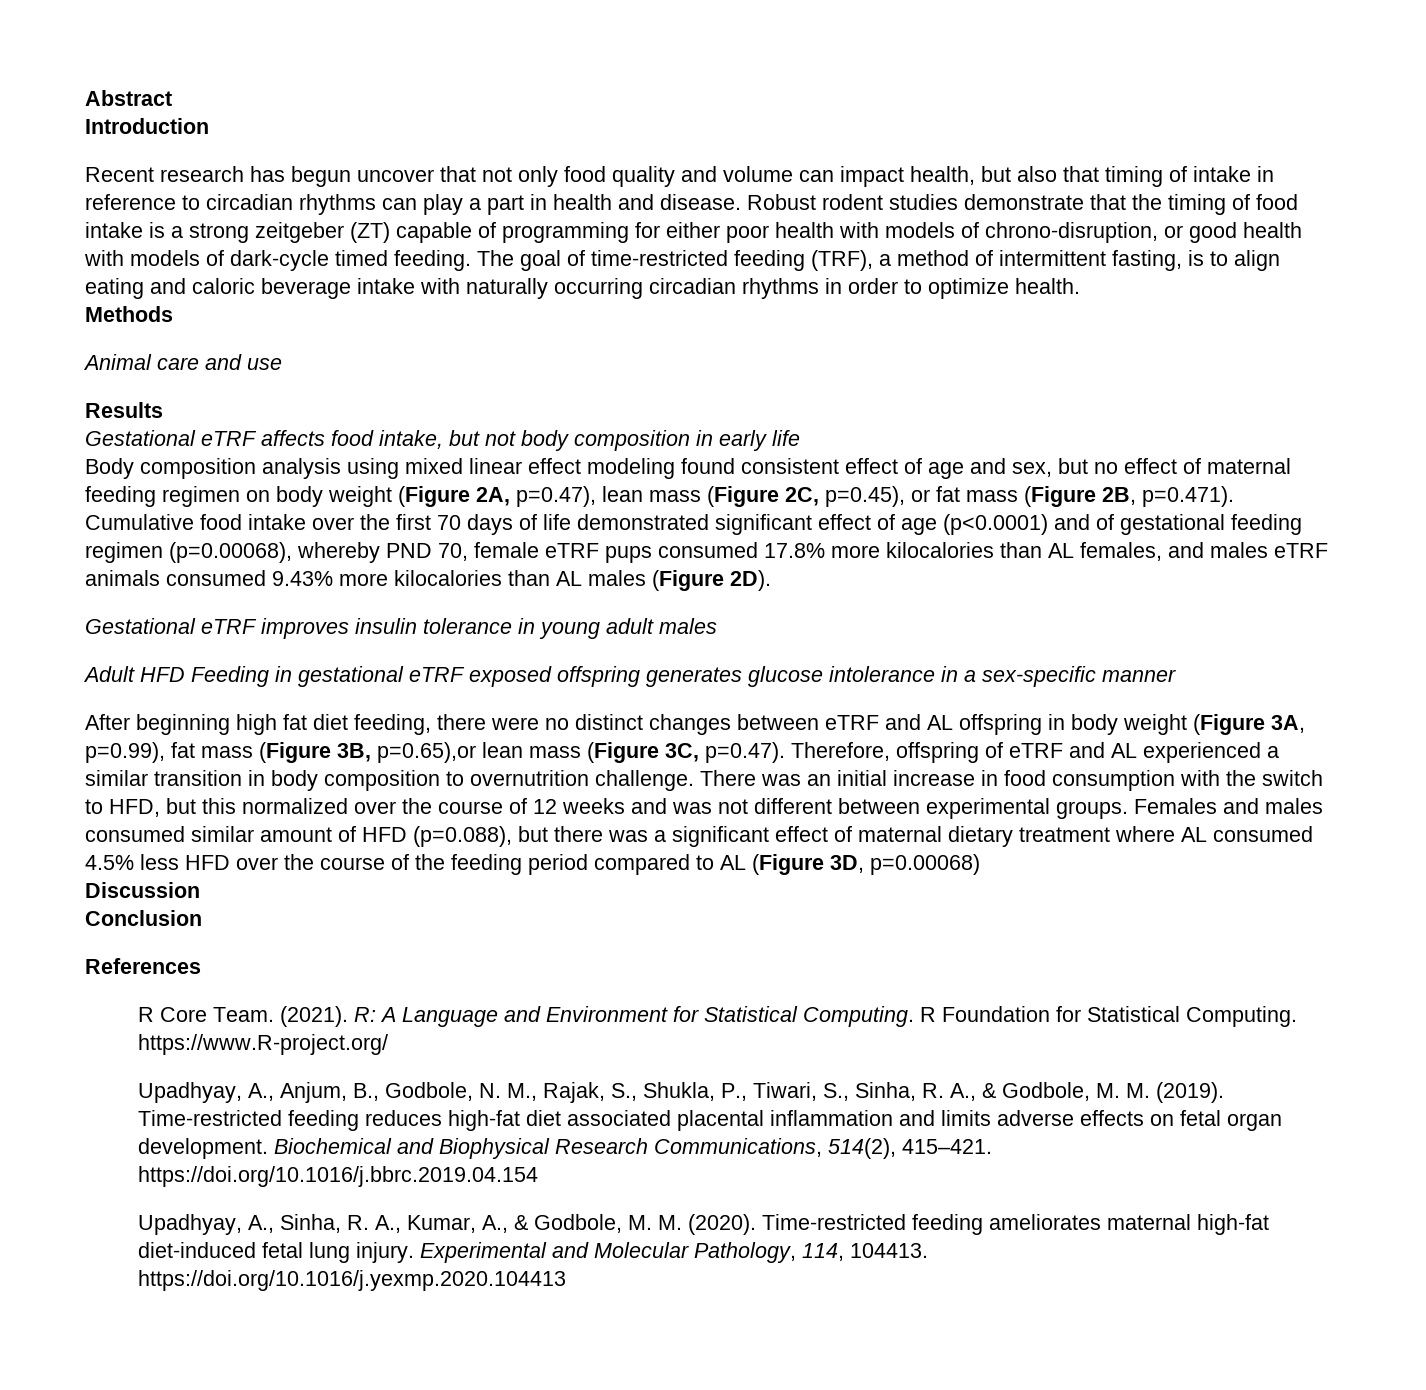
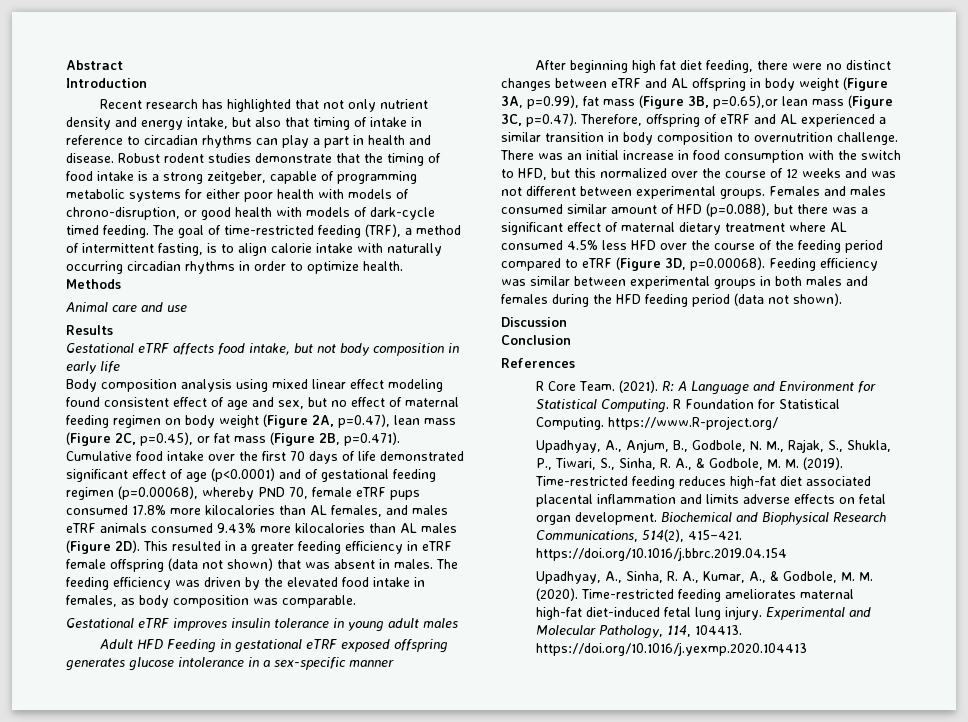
- Recent research has begun uncover that not only food quality and volume can impact health, but also that timing of intake in reference to circadian rhythms can play a part in health and disease.
+ Recent research has highlighted that not only nutrient density and energy intake, but also that timing of intake in reference to circadian rhythms can play a part in health and disease.
- Robust rodent studies demonstrate that the timing of food intake is a strong zeitgeber (ZT) capable of programming for either poor health with models of chrono-disruption, or good health with models of dark-cycle timed feeding.
+ Robust rodent studies demonstrate that the timing of food intake is a strong zeitgeber, capable of programming metabolic systems for either poor health with models of chrono-disruption, or good health with models of dark-cycle timed feeding.
- The goal of time-restricted feeding (TRF), a method of intermittent fasting, is to align eating and caloric beverage intake with naturally occurring circadian rhythms in order to optimize health.
+ The goal of time-restricted feeding (TRF), a method of intermittent fasting, is to align calorie intake with naturally occurring circadian rhythms in order to optimize health.
+ This resulted in a greater feeding efficiency in eTRF female offspring (data not shown) that was absent in males. The feeding efficiency was driven by the elevated food intake in females, as body composition was comparable.
- Females and males consumed similar amount of HFD (p=0.088), but there was a significant effect of maternal dietary treatment where AL consumed 4.5% less HFD over the course of the feeding period compared to AL (Figure 3D, p=0.00068)
+ Females and males consumed similar amount of HFD (p=0.088), but there was a significant effect of maternal dietary treatment where AL consumed 4.5% less HFD over the course of the feeding period compared to eTRF (Figure 3D, p=0.00068). Feeding efficiency was similar between experimental groups in both males and females during the HFD feeding period (data not shown).

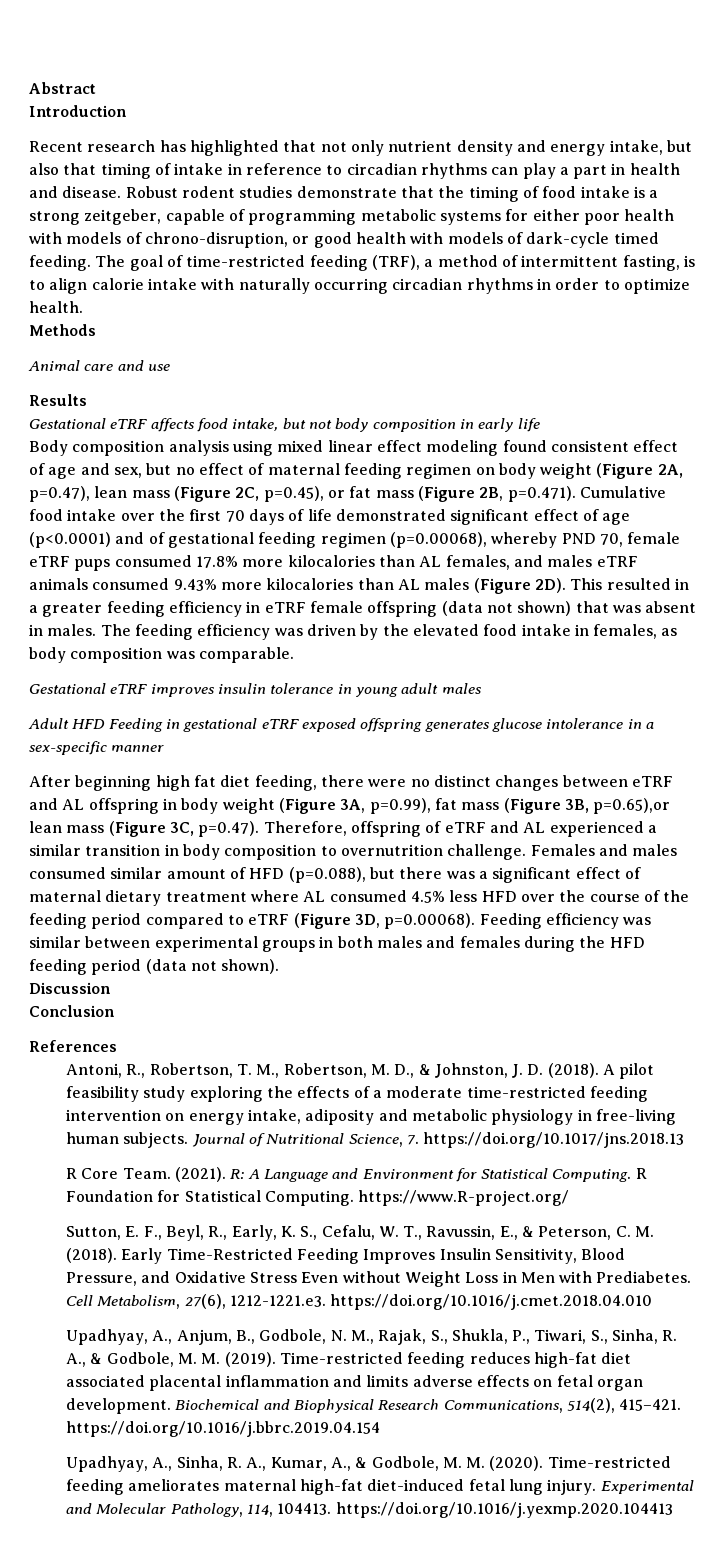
- There was an initial increase in food consumption with the switch to HFD, but this normalized over the course of 12 weeks and was not different between experimental groups.
+ Antoni, R., Robertson, T. M., Robertson, M. D., & Johnston, J. D. (2018). A pilot feasibility study exploring the effects of a moderate time-restricted feeding intervention on energy intake, adiposity and metabolic physiology in free-living human subjects. Journal of Nutritional Science, 7. https://doi.org/10.1017/jns.2018.13
+ Sutton, E. F., Beyl, R., Early, K. S., Cefalu, W. T., Ravussin, E., & Peterson, C. M. (2018). Early Time-Restricted Feeding Improves Insulin Sensitivity, Blood Pressure, and Oxidative Stress Even without Weight Loss in Men with Prediabetes. Cell Metabolism, 27(6), 1212-1221.e3. https://doi.org/10.1016/j.cmet.2018.04.010

